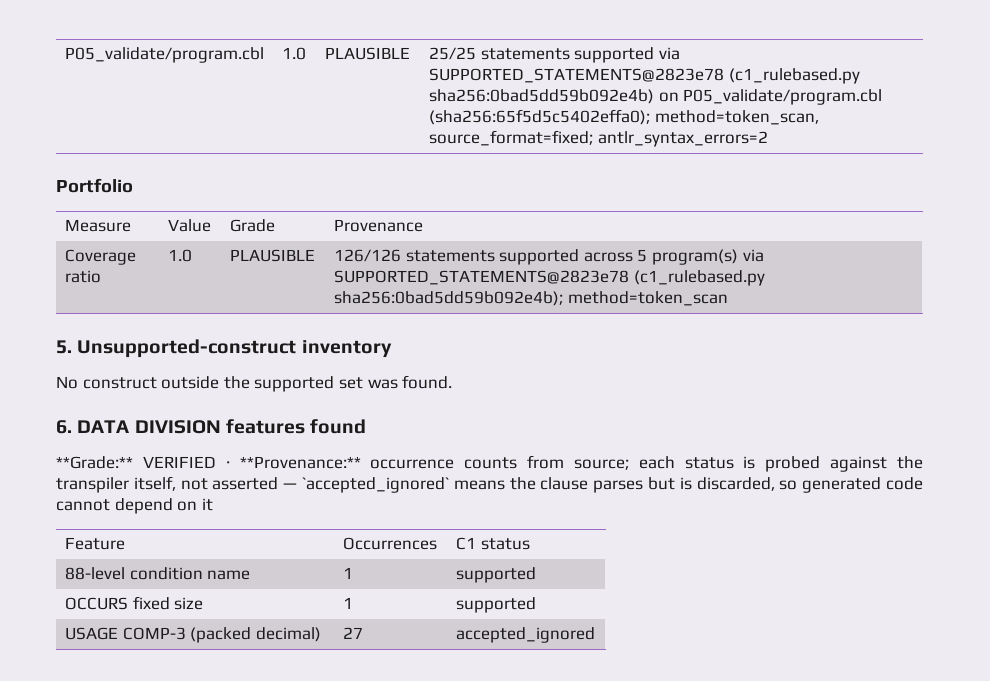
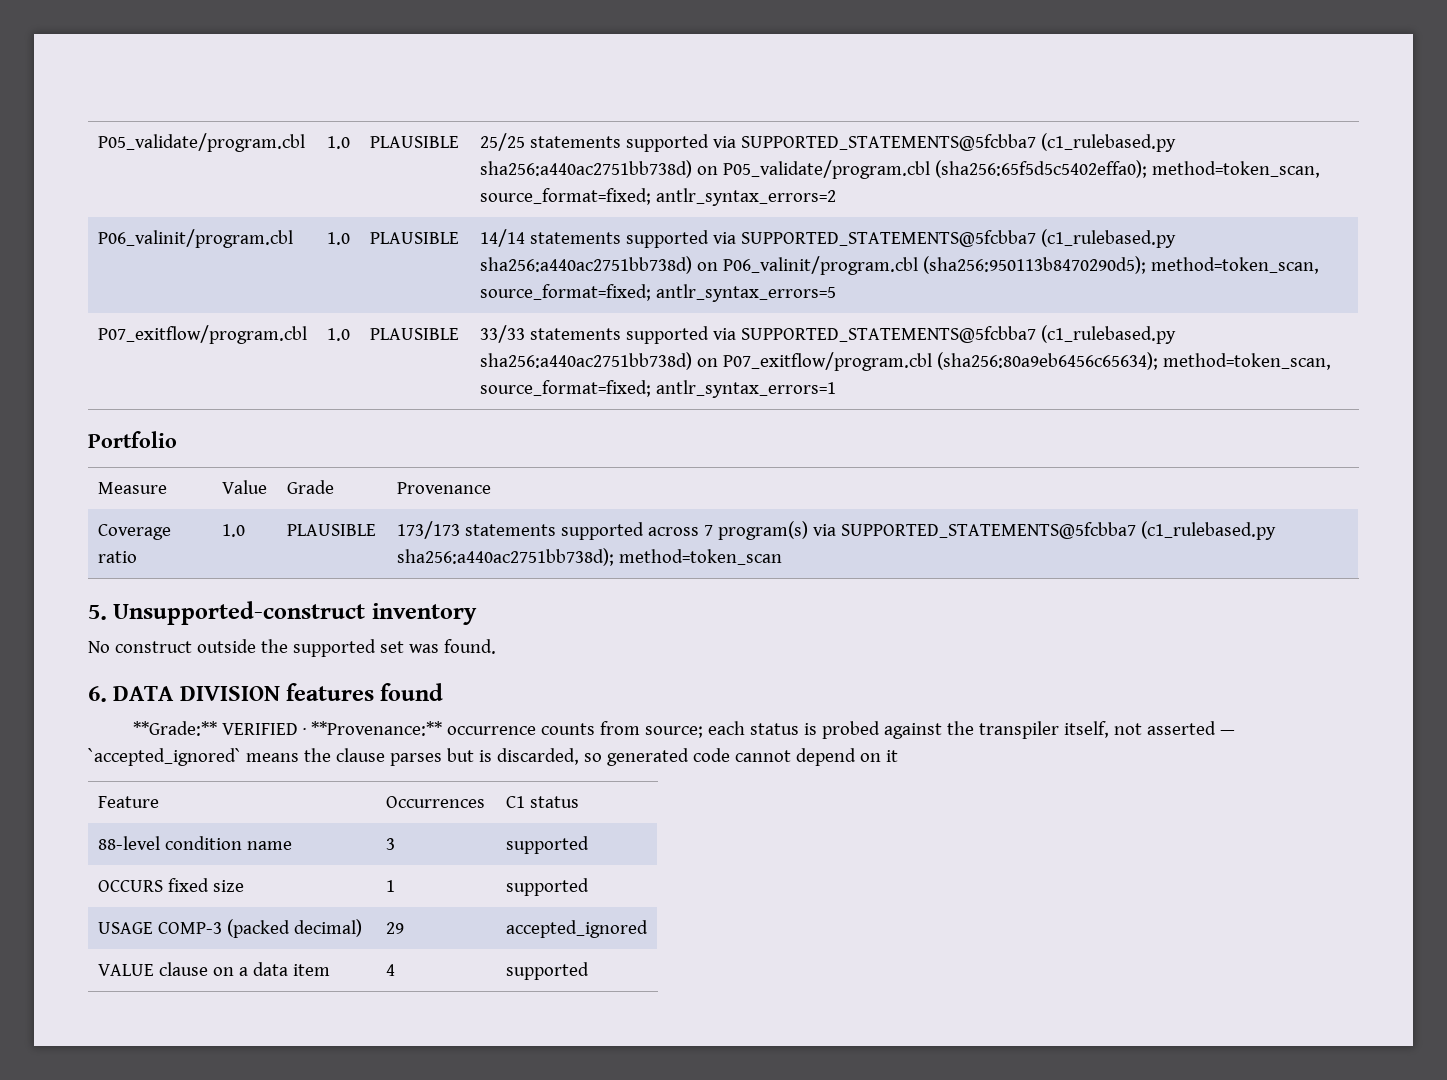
- P05_validate/program.cbl | 1.0 | PLAUSIBLE | 25/25 statements supported via SUPPORTED_STATEMENTS@2823e78 (c1_rulebased.py sha256:0bad5dd59b092e4b) on P05_validate/program.cbl (sha256:65f5d5c5402effa0); method=token_scan, source_format=fixed; antlr_syntax_errors=2
+ P05_validate/program.cbl | 1.0 | PLAUSIBLE | 25/25 statements supported via SUPPORTED_STATEMENTS@5fcbba7 (c1_rulebased.py sha256:a440ac2751bb738d) on P05_validate/program.cbl (sha256:65f5d5c5402effa0); method=token_scan, source_format=fixed; antlr_syntax_errors=2
+ P06_valinit/program.cbl | 1.0 | PLAUSIBLE | 14/14 statements supported via SUPPORTED_STATEMENTS@5fcbba7 (c1_rulebased.py sha256:a440ac2751bb738d) on P06_valinit/program.cbl (sha256:950113b8470290d5); method=token_scan, source_format=fixed; antlr_syntax_errors=5
+ P07_exitflow/program.cbl | 1.0 | PLAUSIBLE | 33/33 statements supported via SUPPORTED_STATEMENTS@5fcbba7 (c1_rulebased.py sha256:a440ac2751bb738d) on P07_exitflow/program.cbl (sha256:80a9eb6456c65634); method=token_scan, source_format=fixed; antlr_syntax_errors=1
- Coverage ratio | 1.0 | PLAUSIBLE | 126/126 statements supported across 5 program(s) via SUPPORTED_STATEMENTS@2823e78 (c1_rulebased.py sha256:0bad5dd59b092e4b); method=token_scan
+ Coverage ratio | 1.0 | PLAUSIBLE | 173/173 statements supported across 7 program(s) via SUPPORTED_STATEMENTS@5fcbba7 (c1_rulebased.py sha256:a440ac2751bb738d); method=token_scan
- 88-level condition name | 1 | supported
+ 88-level condition name | 3 | supported
- USAGE COMP-3 (packed decimal) | 27 | accepted_ignored
+ USAGE COMP-3 (packed decimal) | 29 | accepted_ignored
+ VALUE clause on a data item | 4 | supported

